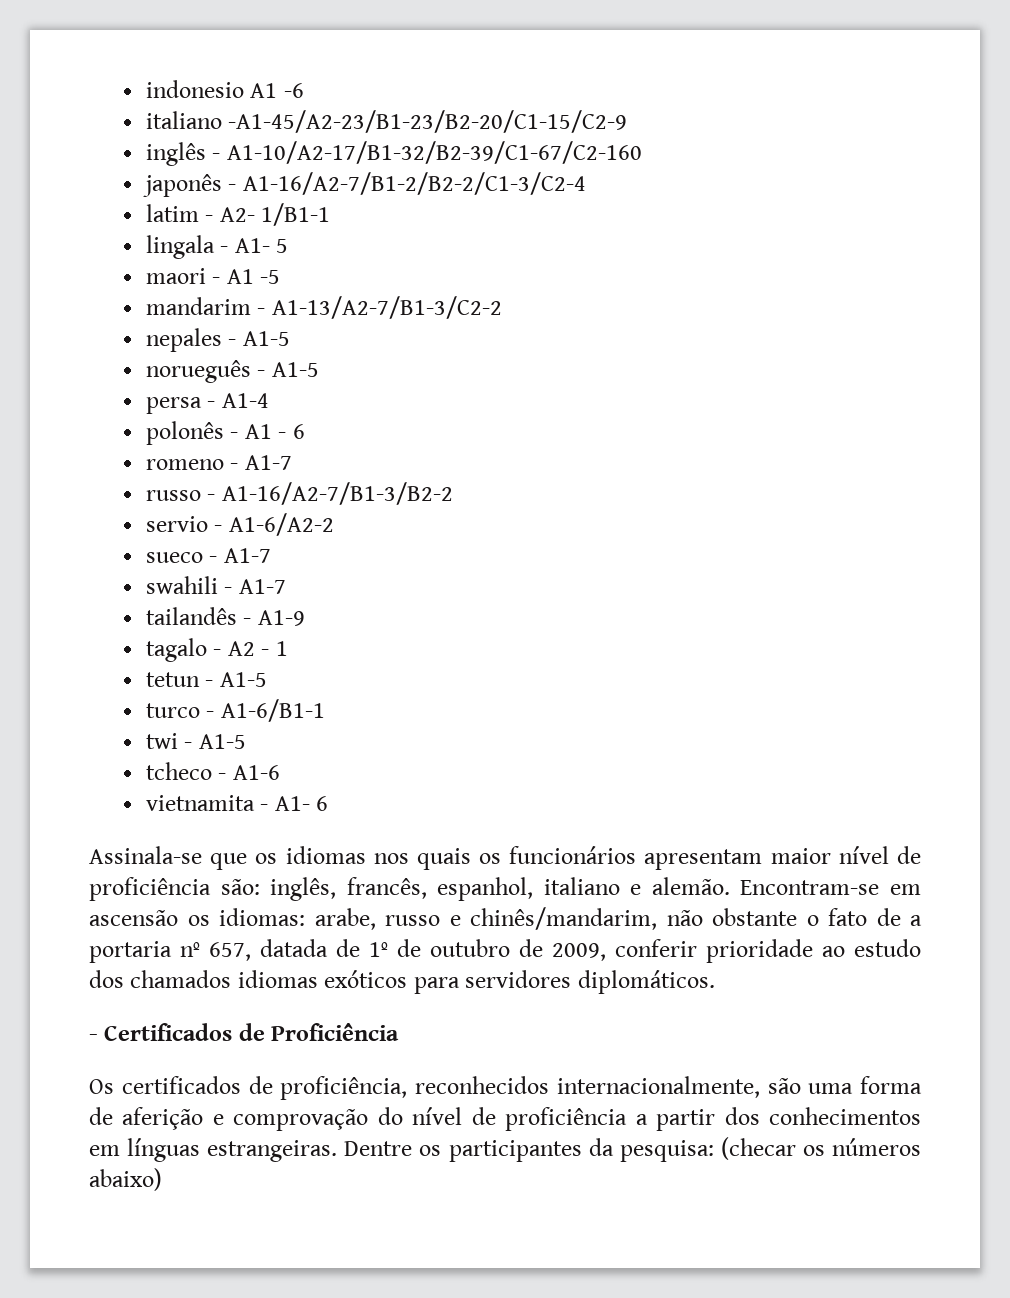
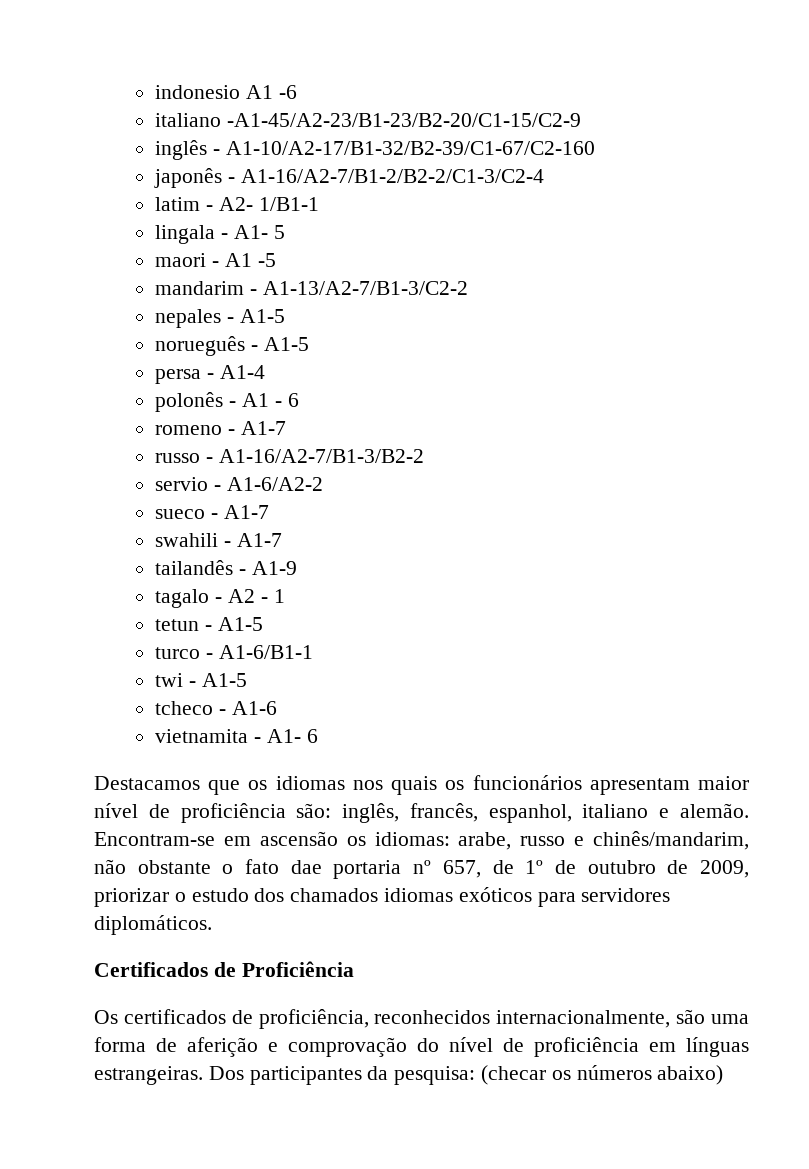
- Assinala-se que os idiomas nos quais os funcionários apresentam maior nível de proficiência são: inglês, francês, espanhol, italiano e alemão.
+ Destacamos que os idiomas nos quais os funcionários apresentam maior nível de proficiência são: inglês, francês, espanhol, italiano e alemão.
- Encontram-se em ascensão os idiomas: arabe, russo e chinês/mandarim, não obstante o fato de a portaria nº 657, datada de 1º de outubro de 2009, conferir prioridade ao estudo dos chamados idiomas exóticos para servidores diplomáticos.
+ Encontram-se em ascensão os idiomas: arabe, russo e chinês/mandarim, não obstante o fato dae portaria nº 657, de 1º de outubro de 2009, priorizar o estudo dos chamados idiomas exóticos para servidores diplomáticos.
- - Certificados de Proficiência
+ Certificados de Proficiência
- Os certificados de proficiência, reconhecidos internacionalmente, são uma forma de aferição e comprovação do nível de proficiência a partir dos conhecimentos em línguas estrangeiras.
+ Os certificados de proficiência, reconhecidos internacionalmente, são uma forma de aferição e comprovação do nível de proficiência em línguas estrangeiras.
- Dentre os participantes da pesquisa: (checar os números abaixo)
+ Dos participantes da pesquisa: (checar os números abaixo)

